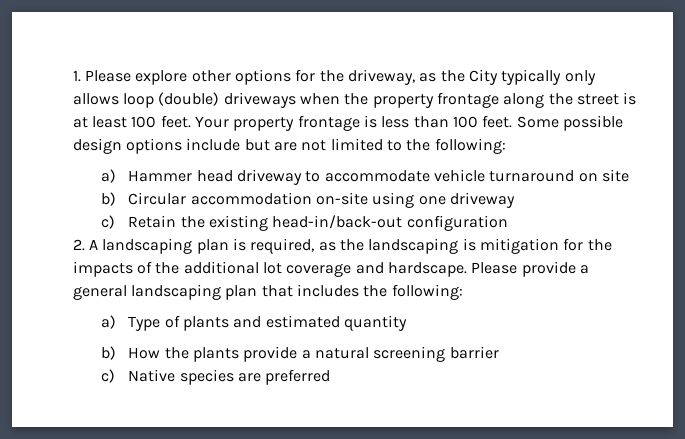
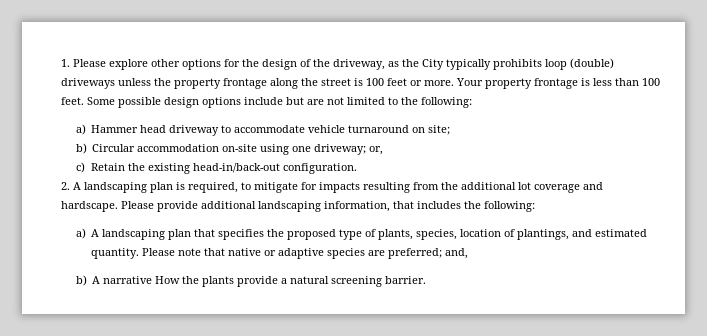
- 1. Please explore other options for the driveway, as the City typically only allows loop (double) driveways when the property frontage along the street is at least 100 feet.
+ 1. Please explore other options for the design of the driveway, as the City typically prohibits loop (double) driveways unless the property frontage along the street is 100 feet or more.
- a) Hammer head driveway to accommodate vehicle turnaround on site
+ a) Hammer head driveway to accommodate vehicle turnaround on site;
- b) Circular accommodation on-site using one driveway
+ b) Circular accommodation on-site using one driveway; or,
- c) Retain the existing head-in/back-out configuration
+ c) Retain the existing head-in/back-out configuration.
- 2. A landscaping plan is required, as the landscaping is mitigation for the impacts of the additional lot coverage and hardscape.
+ 2. A landscaping plan is required, to mitigate for impacts resulting from the additional lot coverage and hardscape.
- Please provide a general landscaping plan that includes the following:
+ Please provide additional landscaping information, that includes the following:
- a) Type of plants and estimated quantity
- b) How the plants provide a natural screening barrier
- c) Native species are preferred
+ a) A landscaping plan that specifies the proposed type of plants, species, location of plantings, and estimated quantity. Please note that native or adaptive species are preferred; and,
+ b) A narrative How the plants provide a natural screening barrier.

